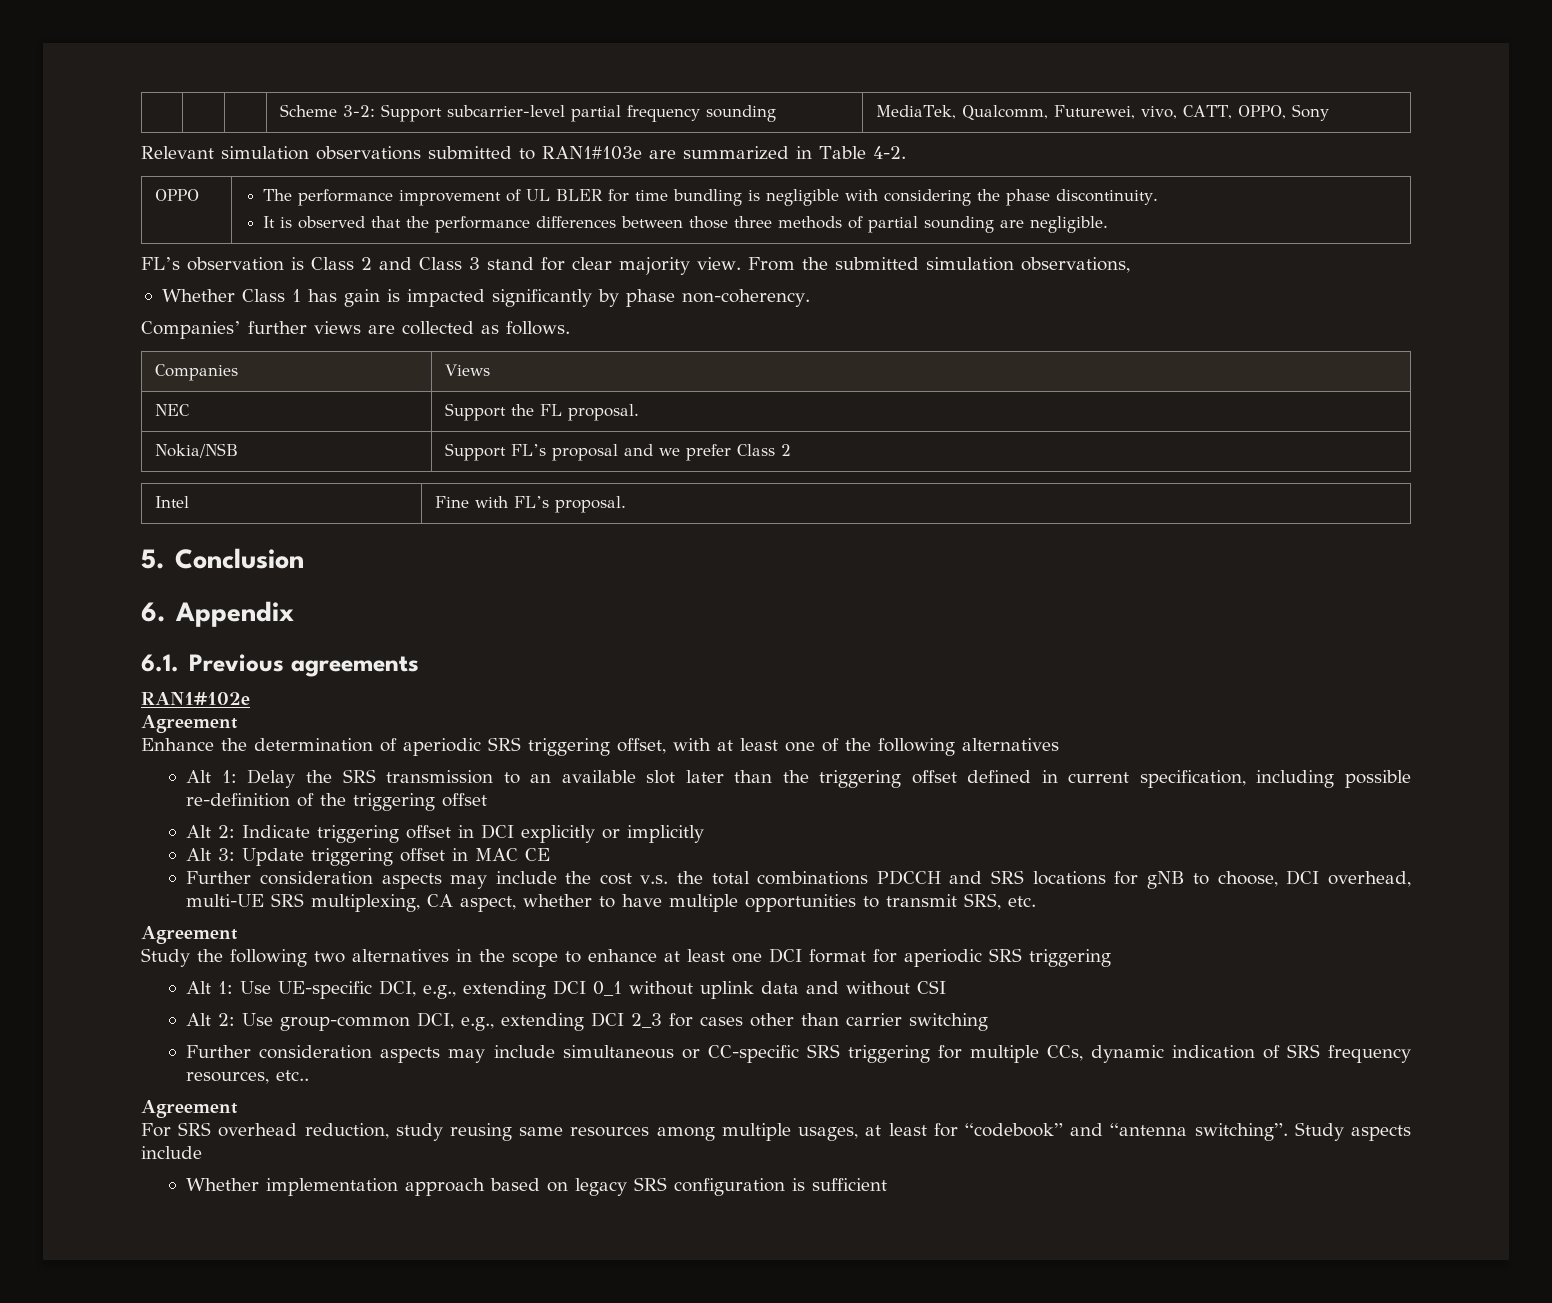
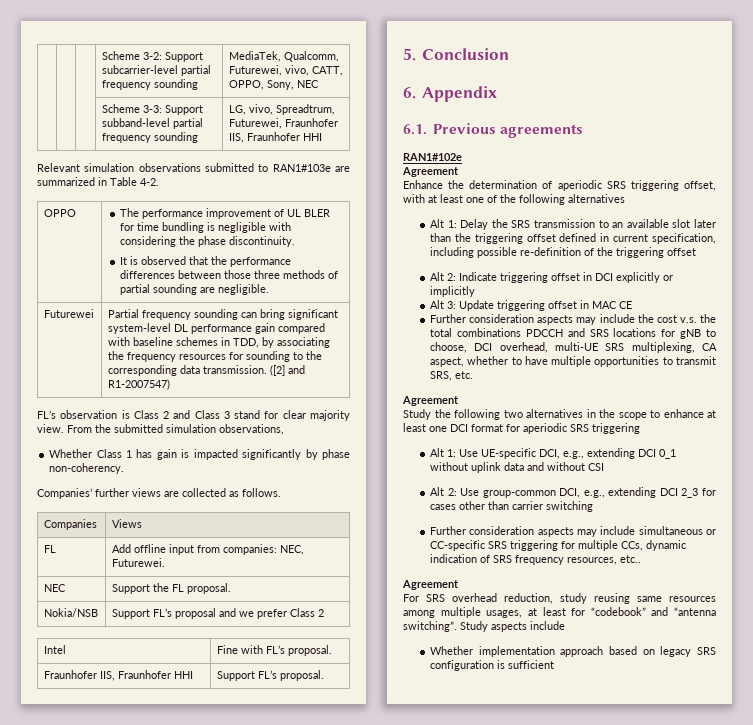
- | | | Scheme 3-2: Support subcarrier-level partial frequency sounding | MediaTek, Qualcomm, Futurewei, vivo, CATT, OPPO, Sony
+ | | | Scheme 3-2: Support subcarrier-level partial frequency sounding | MediaTek, Qualcomm, Futurewei, vivo, CATT, OPPO, Sony, NEC
+ | | | Scheme 3-3: Support subband-level partial frequency sounding | LG, vivo, Spreadtrum, Futurewei, Fraunhofer IIS, Fraunhofer HHI
+ Futurewei | Partial frequency sounding can bring significant system-level DL performance gain compared with baseline schemes in TDD, by associating the frequency resources for sounding to the corresponding data transmission. ([2] and R1-2007547)
+ FL | Add offline input from companies: NEC, Futurewei.
+ Fraunhofer IIS, Fraunhofer HHI | Support FL’s proposal.

